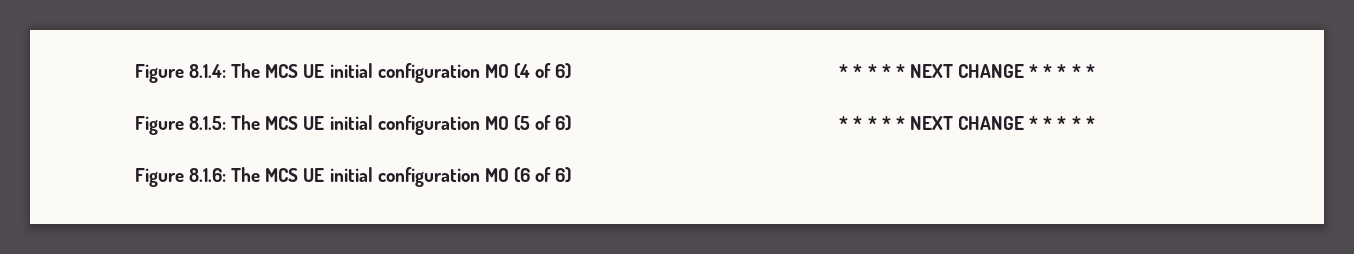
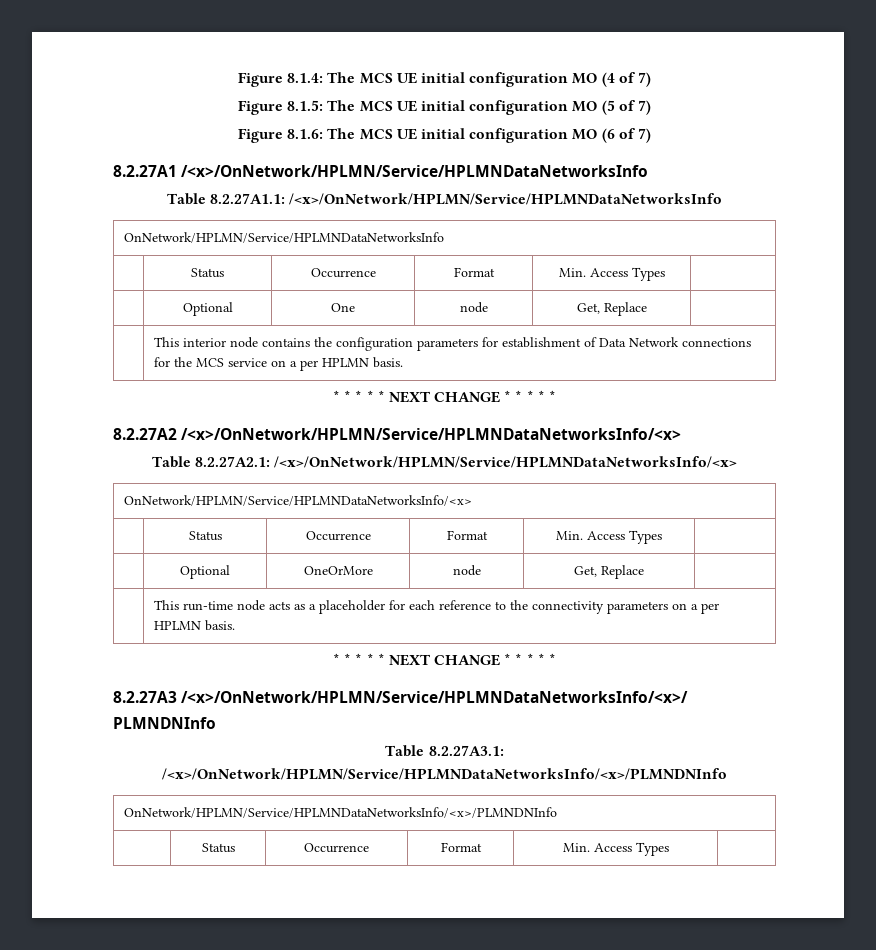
- Figure 8.1.4: The MCS UE initial configuration MO (4 of 6)
+ Figure 8.1.4: The MCS UE initial configuration MO (4 of 7)
- Figure 8.1.5: The MCS UE initial configuration MO (5 of 6)
+ Figure 8.1.5: The MCS UE initial configuration MO (5 of 7)
- Figure 8.1.6: The MCS UE initial configuration MO (6 of 6)
+ Figure 8.1.6: The MCS UE initial configuration MO (6 of 7)
+ 8.2.27A1 /<x>/OnNetwork/HPLMN/Service/HPLMNDataNetworksInfo
+ Table 8.2.27A1.1: /<x>/OnNetwork/HPLMN/Service/HPLMNDataNetworksInfo
+ OnNetwork/HPLMN/Service/HPLMNDataNetworksInfo
+ | Status | Occurrence | Format | Min. Access Types |
+ | Optional | One | node | Get, Replace |
+ | This interior node contains the configuration parameters for establishment of Data Network connections for the MCS service on a per HPLMN basis.
+ 8.2.27A2 /<x>/OnNetwork/HPLMN/Service/HPLMNDataNetworksInfo/<x>
+ Table 8.2.27A2.1: /<x>/OnNetwork/HPLMN/Service/HPLMNDataNetworksInfo/<x>
+ OnNetwork/HPLMN/Service/HPLMNDataNetworksInfo/<x>
+ | Status | Occurrence | Format | Min. Access Types |
+ | Optional | OneOrMore | node | Get, Replace |
+ | This run-time node acts as a placeholder for each reference to the connectivity parameters on a per HPLMN basis.
+ 8.2.27A3 /<x>/OnNetwork/HPLMN/Service/HPLMNDataNetworksInfo/<x>/
+ PLMNDNInfo
+ Table 8.2.27A3.1: /<x>/OnNetwork/HPLMN/Service/HPLMNDataNetworksInfo/<x>/PLMNDNInfo
+ OnNetwork/HPLMN/Service/HPLMNDataNetworksInfo/<x>/PLMNDNInfo
+ | Status | Occurrence | Format | Min. Access Types |

